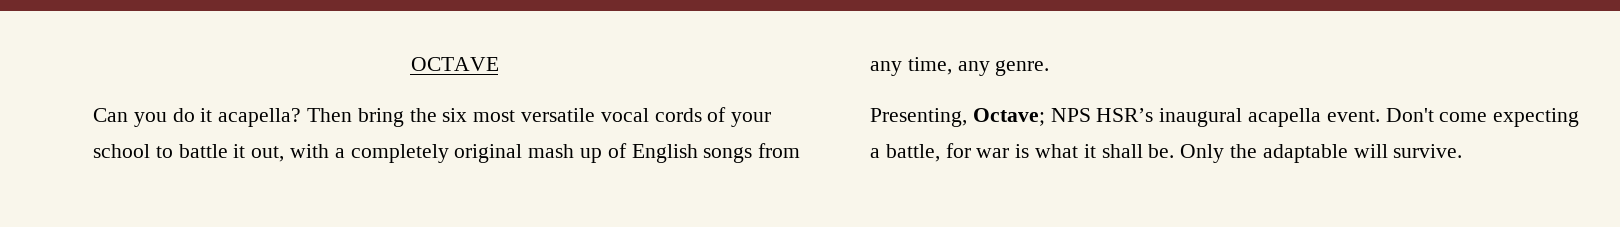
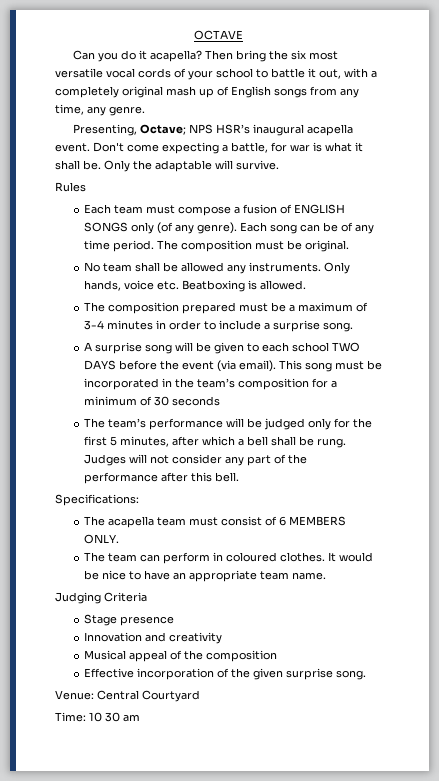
+ Rules
+ Each team must compose a fusion of ENGLISH SONGS only (of any genre). Each song can be of any time period. The composition must be original.
+ No team shall be allowed any instruments. Only hands, voice etc. Beatboxing is allowed.
+ The composition prepared must be a maximum of 3-4 minutes in order to include a surprise song.
+ A surprise song will be given to each school TWO DAYS before the event (via email). This song must be incorporated in the team’s composition for a minimum of 30 seconds
+ The team’s performance will be judged only for the first 5 minutes, after which a bell shall be rung. Judges will not consider any part of the performance after this bell.
+ Specifications:
+ The acapella team must consist of 6 MEMBERS ONLY.
+ The team can perform in coloured clothes. It would be nice to have an appropriate team name.
+ Judging Criteria
+ Stage presence
+ Innovation and creativity
+ Musical appeal of the composition
+ Effective incorporation of the given surprise song.
+ Venue: Central Courtyard
+ Time: 10 30 am

